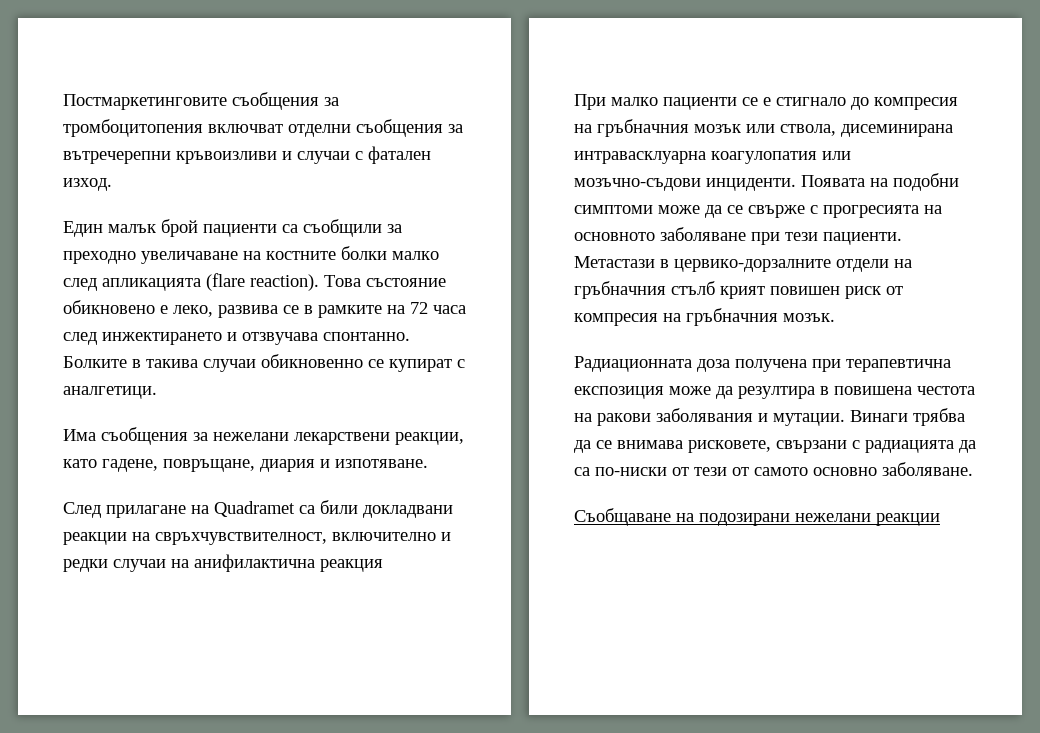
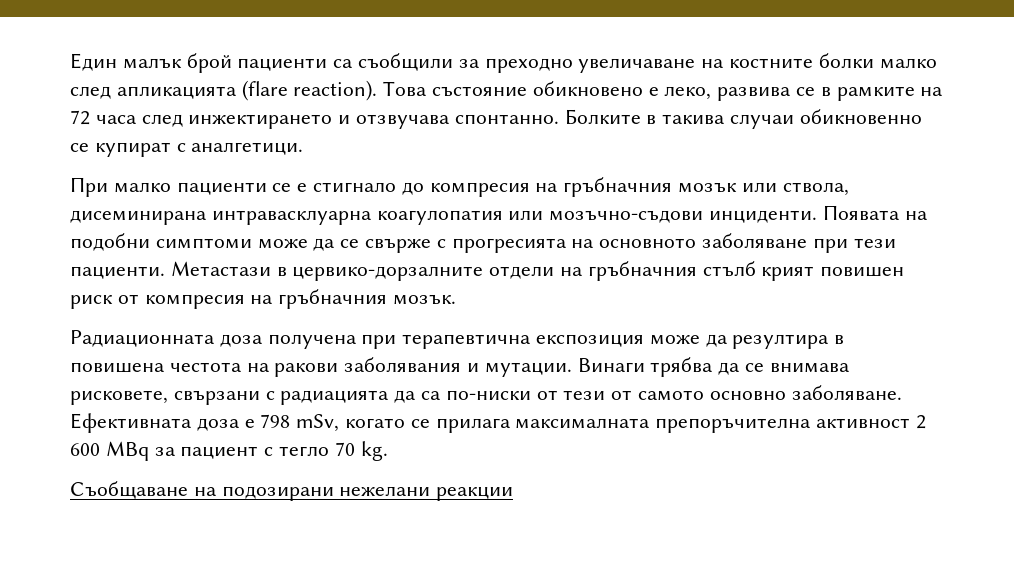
- Постмаркетинговите съобщения за тромбоцитопения включват отделни съобщения за вътречерепни кръвоизливи и случаи с фатален изход.
- Има съобщения за нежелани лекарствени реакции, като гадене, повръщане, диария и изпотяване.
- След прилагане на Quadramet са били докладвани реакции на свръхчувствителност, включително и редки случаи на анифилактична реакция
+ Ефективната доза е 798 mSv, когато се прилага максималната препоръчителна активност 2 600 MBq за пациент с тегло 70 kg.

